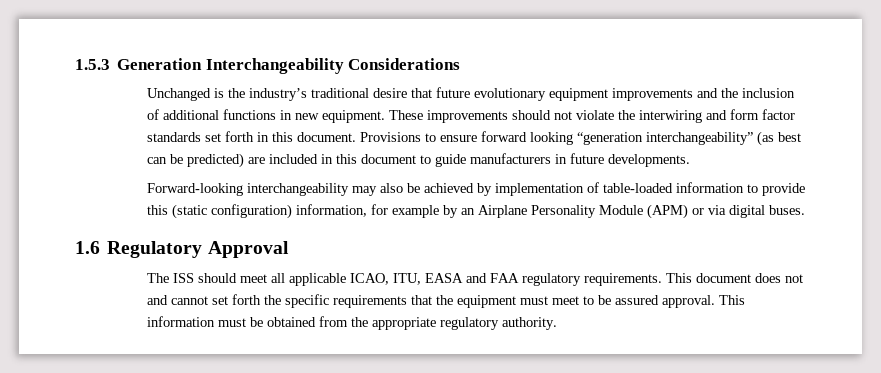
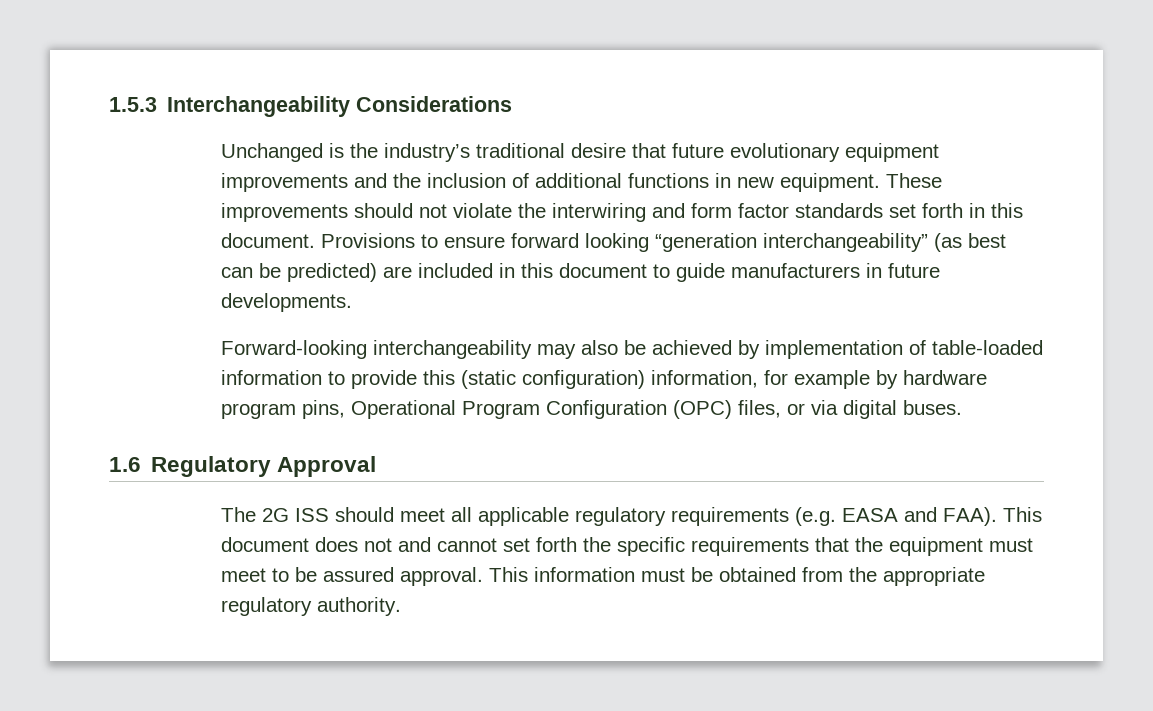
- 1.5.3 Generation Interchangeability Considerations
+ 1.5.3 Interchangeability Considerations
- Forward-looking interchangeability may also be achieved by implementation of table-loaded information to provide this (static configuration) information, for example by an Airplane Personality Module (APM) or via digital buses.
+ Forward-looking interchangeability may also be achieved by implementation of table-loaded information to provide this (static configuration) information, for example by hardware program pins, Operational Program Configuration (OPC) files, or via digital buses.
- The ISS should meet all applicable ICAO, ITU, EASA and FAA regulatory requirements.
+ The 2G ISS should meet all applicable regulatory requirements (e.g. EASA and FAA).

